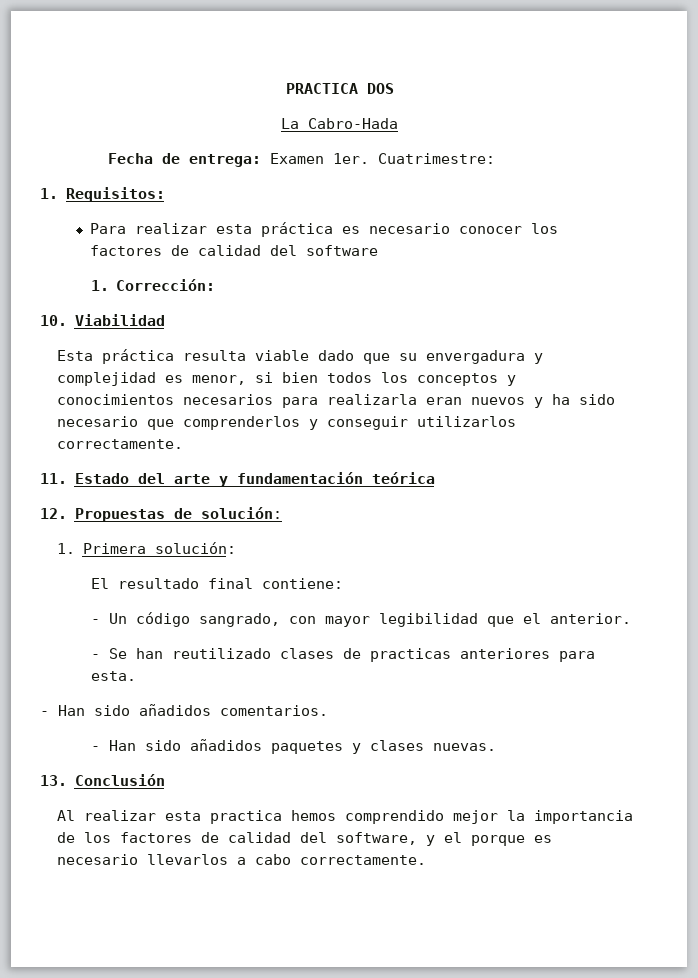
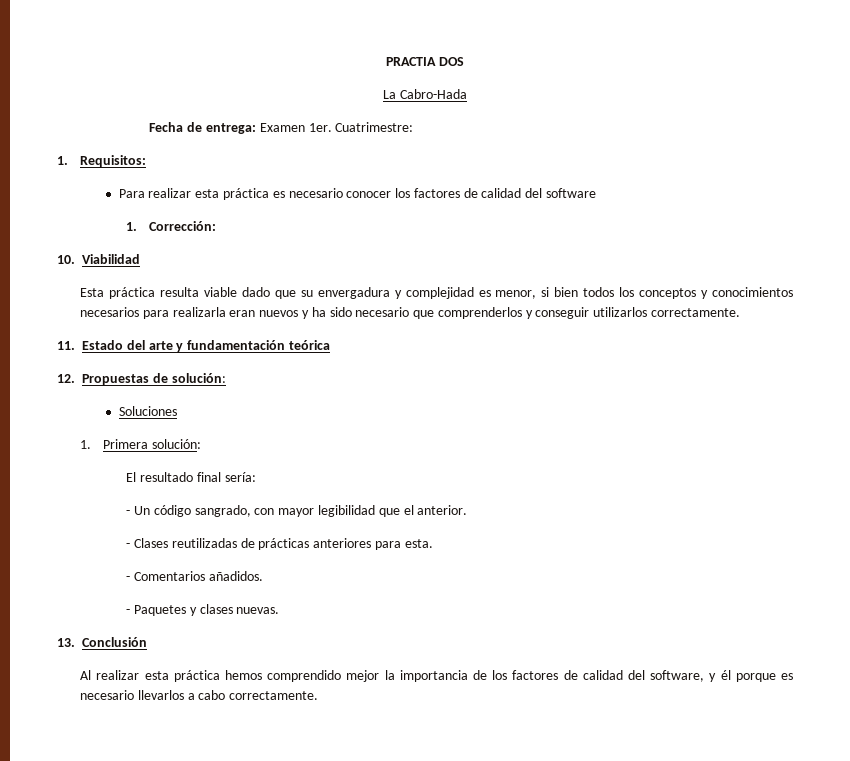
- PRACTICA DOS
+ PRACTIA DOS
+ Soluciones
- El resultado final contiene:
+ El resultado final sería:
- - Se han reutilizado clases de practicas anteriores para esta.
- - Han sido añadidos comentarios.
- - Han sido añadidos paquetes y clases nuevas.
+ - Clases reutilizadas de prácticas anteriores para esta.
+ - Comentarios añadidos.
+ - Paquetes y clases nuevas.
- Al realizar esta practica hemos comprendido mejor la importancia de los factores de calidad del software, y el porque es necesario llevarlos a cabo correctamente.
+ Al realizar esta práctica hemos comprendido mejor la importancia de los factores de calidad del software, y él porque es necesario llevarlos a cabo correctamente.

